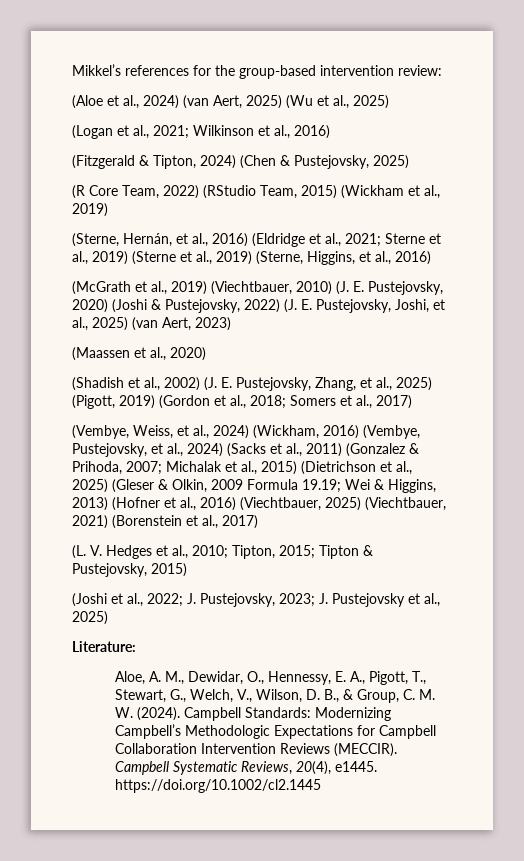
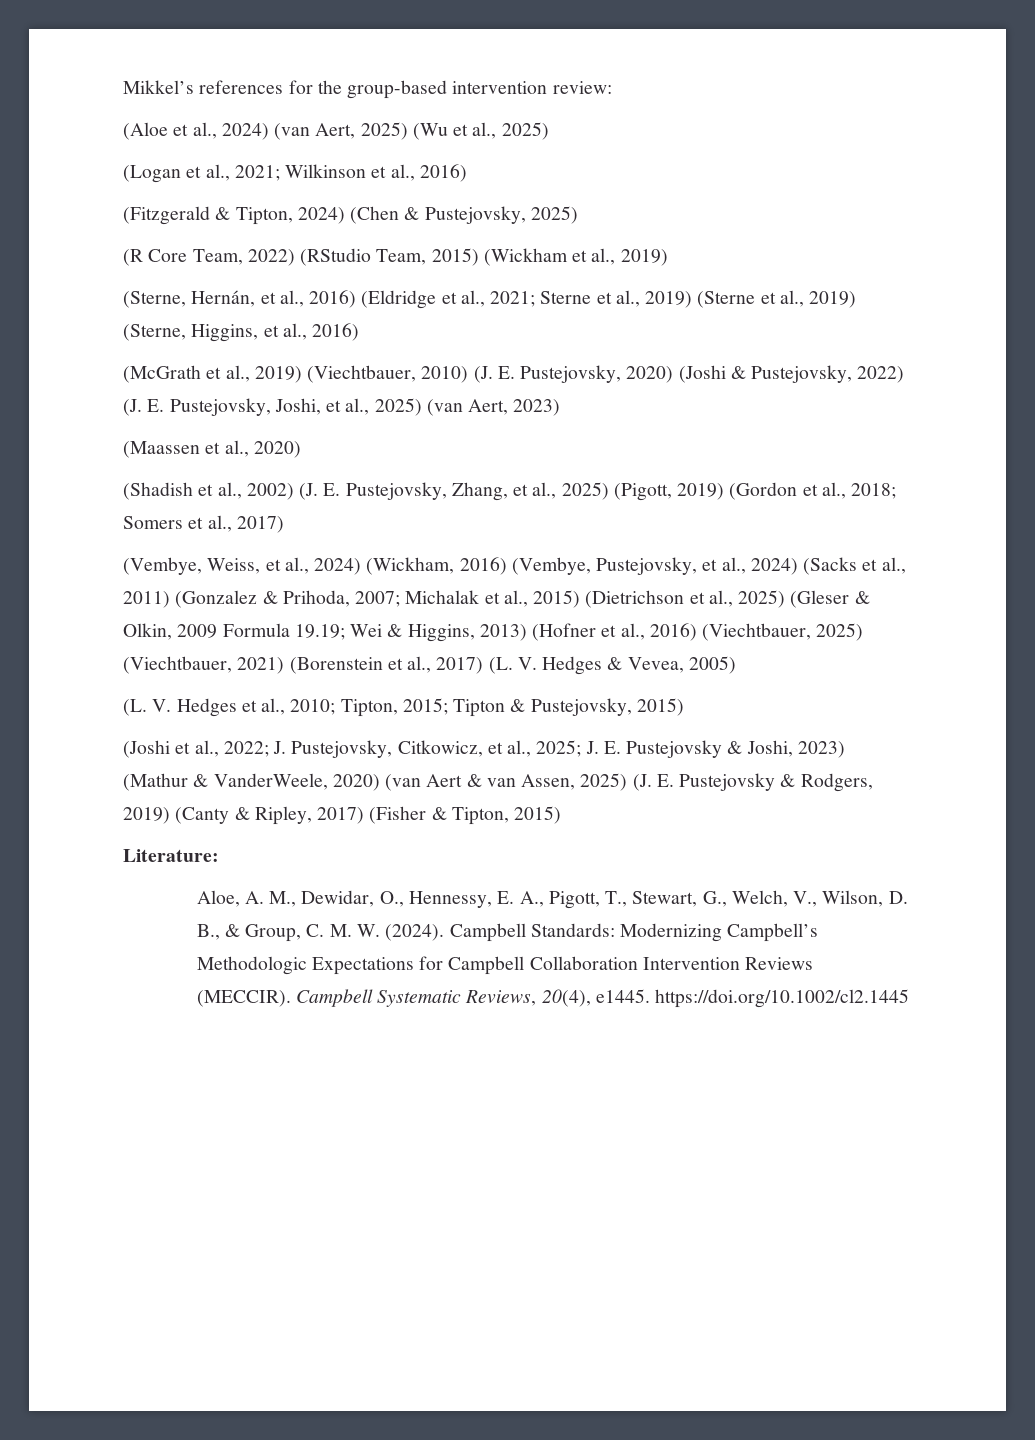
- (Vembye, Weiss, et al., 2024) (Wickham, 2016) (Vembye, Pustejovsky, et al., 2024) (Sacks et al., 2011) (Gonzalez & Prihoda, 2007; Michalak et al., 2015) (Dietrichson et al., 2025) (Gleser & Olkin, 2009 Formula 19.19; Wei & Higgins, 2013) (Hofner et al., 2016) (Viechtbauer, 2025) (Viechtbauer, 2021) (Borenstein et al., 2017)
+ (Vembye, Weiss, et al., 2024) (Wickham, 2016) (Vembye, Pustejovsky, et al., 2024) (Sacks et al., 2011) (Gonzalez & Prihoda, 2007; Michalak et al., 2015) (Dietrichson et al., 2025) (Gleser & Olkin, 2009 Formula 19.19; Wei & Higgins, 2013) (Hofner et al., 2016) (Viechtbauer, 2025) (Viechtbauer, 2021) (Borenstein et al., 2017) (L. V. Hedges & Vevea, 2005)
- (Joshi et al., 2022; J. Pustejovsky, 2023; J. Pustejovsky et al., 2025)
+ (Joshi et al., 2022; J. Pustejovsky, Citkowicz, et al., 2025; J. E. Pustejovsky & Joshi, 2023) (Mathur & VanderWeele, 2020) (van Aert & van Assen, 2025) (J. E. Pustejovsky & Rodgers, 2019) (Canty & Ripley, 2017) (Fisher & Tipton, 2015)

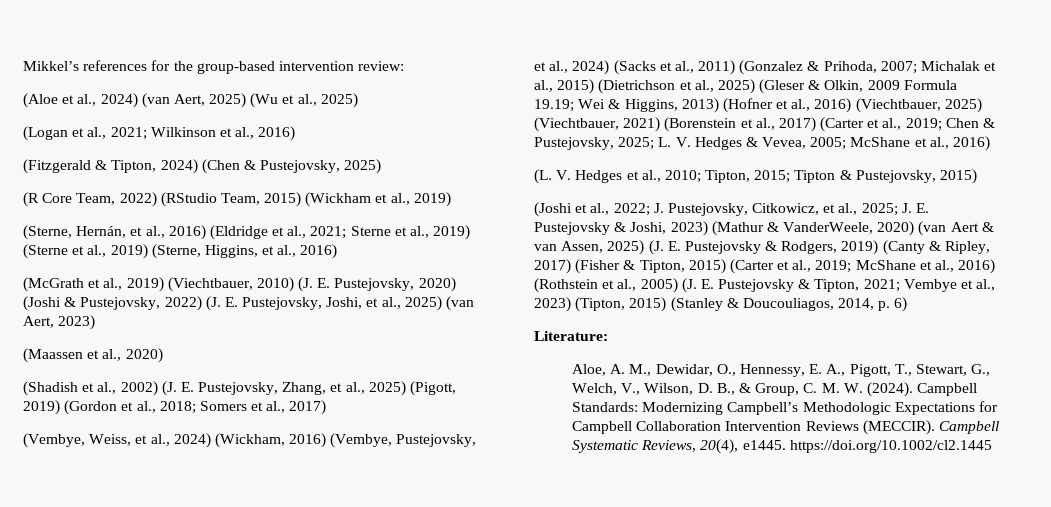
- (Vembye, Weiss, et al., 2024) (Wickham, 2016) (Vembye, Pustejovsky, et al., 2024) (Sacks et al., 2011) (Gonzalez & Prihoda, 2007; Michalak et al., 2015) (Dietrichson et al., 2025) (Gleser & Olkin, 2009 Formula 19.19; Wei & Higgins, 2013) (Hofner et al., 2016) (Viechtbauer, 2025) (Viechtbauer, 2021) (Borenstein et al., 2017) (L. V. Hedges & Vevea, 2005)
+ (Vembye, Weiss, et al., 2024) (Wickham, 2016) (Vembye, Pustejovsky, et al., 2024) (Sacks et al., 2011) (Gonzalez & Prihoda, 2007; Michalak et al., 2015) (Dietrichson et al., 2025) (Gleser & Olkin, 2009 Formula 19.19; Wei & Higgins, 2013) (Hofner et al., 2016) (Viechtbauer, 2025) (Viechtbauer, 2021) (Borenstein et al., 2017) (Carter et al., 2019; Chen & Pustejovsky, 2025; L. V. Hedges & Vevea, 2005; McShane et al., 2016)
- (Joshi et al., 2022; J. Pustejovsky, Citkowicz, et al., 2025; J. E. Pustejovsky & Joshi, 2023) (Mathur & VanderWeele, 2020) (van Aert & van Assen, 2025) (J. E. Pustejovsky & Rodgers, 2019) (Canty & Ripley, 2017) (Fisher & Tipton, 2015)
+ (Joshi et al., 2022; J. Pustejovsky, Citkowicz, et al., 2025; J. E. Pustejovsky & Joshi, 2023) (Mathur & VanderWeele, 2020) (van Aert & van Assen, 2025) (J. E. Pustejovsky & Rodgers, 2019) (Canty & Ripley, 2017) (Fisher & Tipton, 2015) (Carter et al., 2019; McShane et al., 2016) (Rothstein et al., 2005) (J. E. Pustejovsky & Tipton, 2021; Vembye et al., 2023) (Tipton, 2015) (Stanley & Doucouliagos, 2014, p. 6)

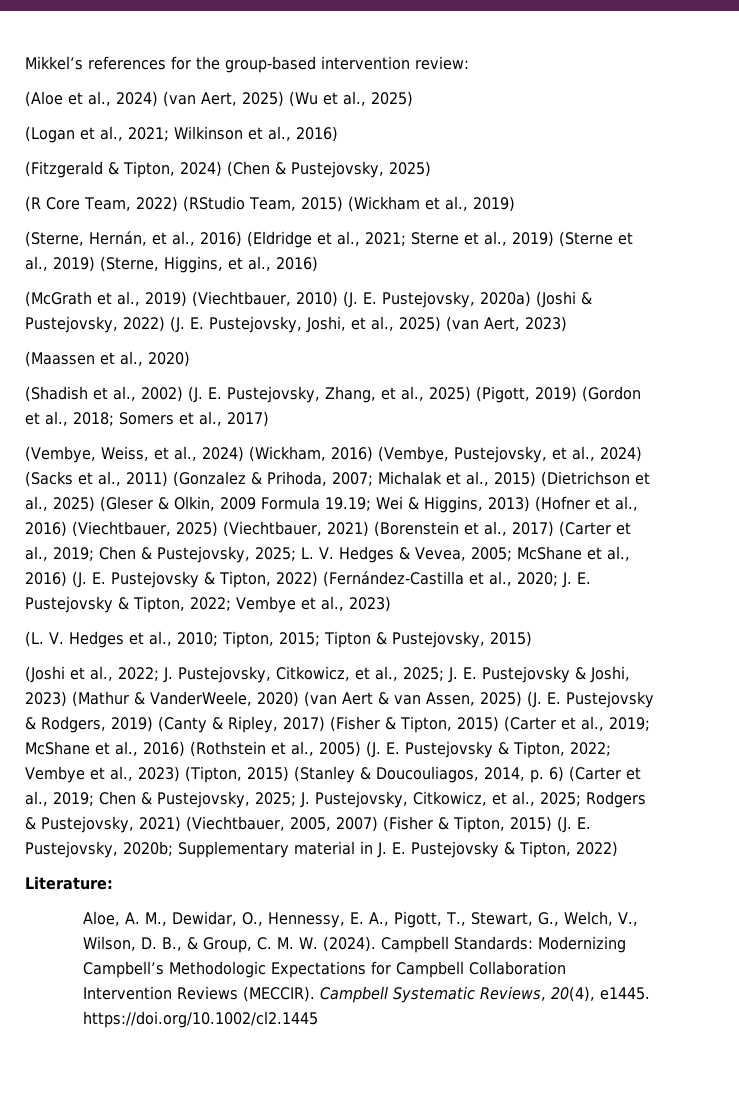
- (McGrath et al., 2019) (Viechtbauer, 2010) (J. E. Pustejovsky, 2020) (Joshi & Pustejovsky, 2022) (J. E. Pustejovsky, Joshi, et al., 2025) (van Aert, 2023)
+ (McGrath et al., 2019) (Viechtbauer, 2010) (J. E. Pustejovsky, 2020a) (Joshi & Pustejovsky, 2022) (J. E. Pustejovsky, Joshi, et al., 2025) (van Aert, 2023)
- L. V. Hedges & Vevea, 2005; McShane et al., 2016)
+ L. V. Hedges & Vevea, 2005; McShane et al., 2016) (J. E. Pustejovsky & Tipton, 2022) (Fernández-Castilla et al., 2020; J. E. Pustejovsky & Tipton, 2022; Vembye et al., 2023)
- McShane et al., 2016) (Rothstein et al., 2005) (J. E. Pustejovsky & Tipton, 2021;
+ McShane et al., 2016) (Rothstein et al., 2005) (J. E. Pustejovsky & Tipton, 2022;
- Vembye et al., 2023) (Tipton, 2015) (Stanley & Doucouliagos, 2014, p. 6)
+ Vembye et al., 2023) (Tipton, 2015) (Stanley & Doucouliagos, 2014, p. 6) (Carter et al., 2019; Chen & Pustejovsky, 2025; J. Pustejovsky, Citkowicz, et al., 2025; Rodgers & Pustejovsky, 2021) (Viechtbauer, 2005, 2007) (Fisher & Tipton, 2015) (J. E. Pustejovsky, 2020b; Supplementary material in J. E. Pustejovsky & Tipton, 2022)

